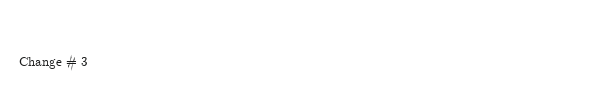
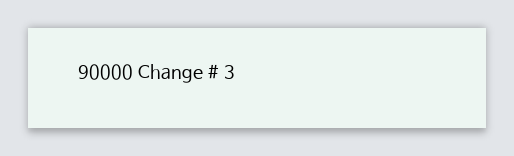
- Change # 3
+ 90000 Change # 3

